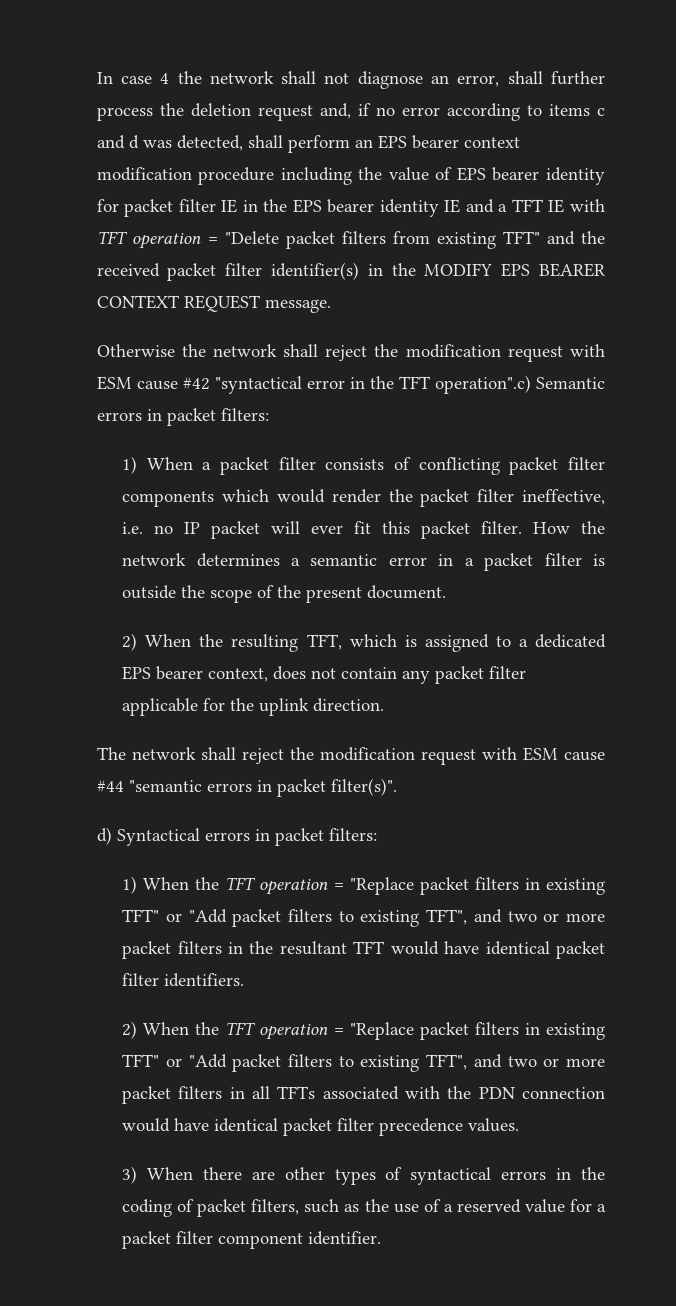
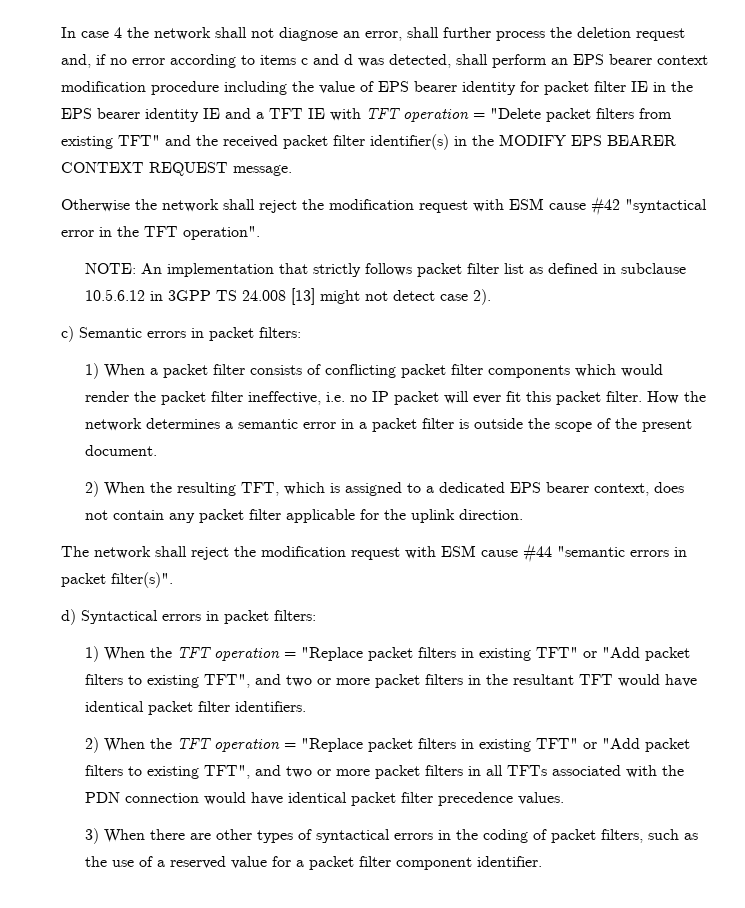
- Otherwise the network shall reject the modification request with ESM cause #42 "syntactical error in the TFT operation".c) Semantic errors in packet filters:
+ Otherwise the network shall reject the modification request with ESM cause #42 "syntactical error in the TFT operation".
+ NOTE: An implementation that strictly follows packet filter list as defined in subclause 10.5.6.12 in 3GPP TS 24.008 [13] might not detect case 2).
+ c) Semantic errors in packet filters:

